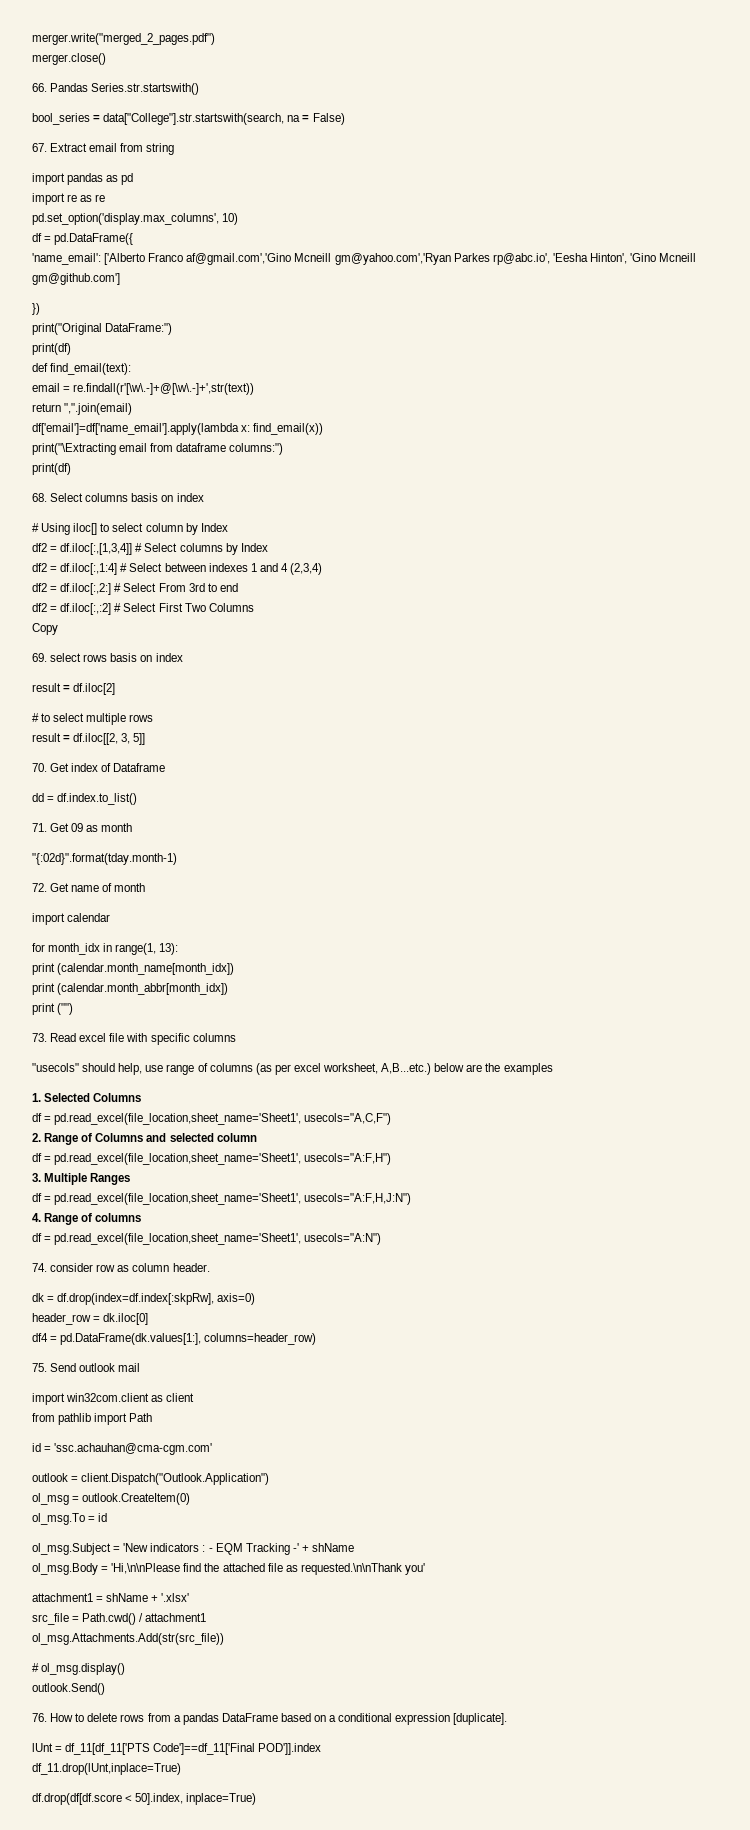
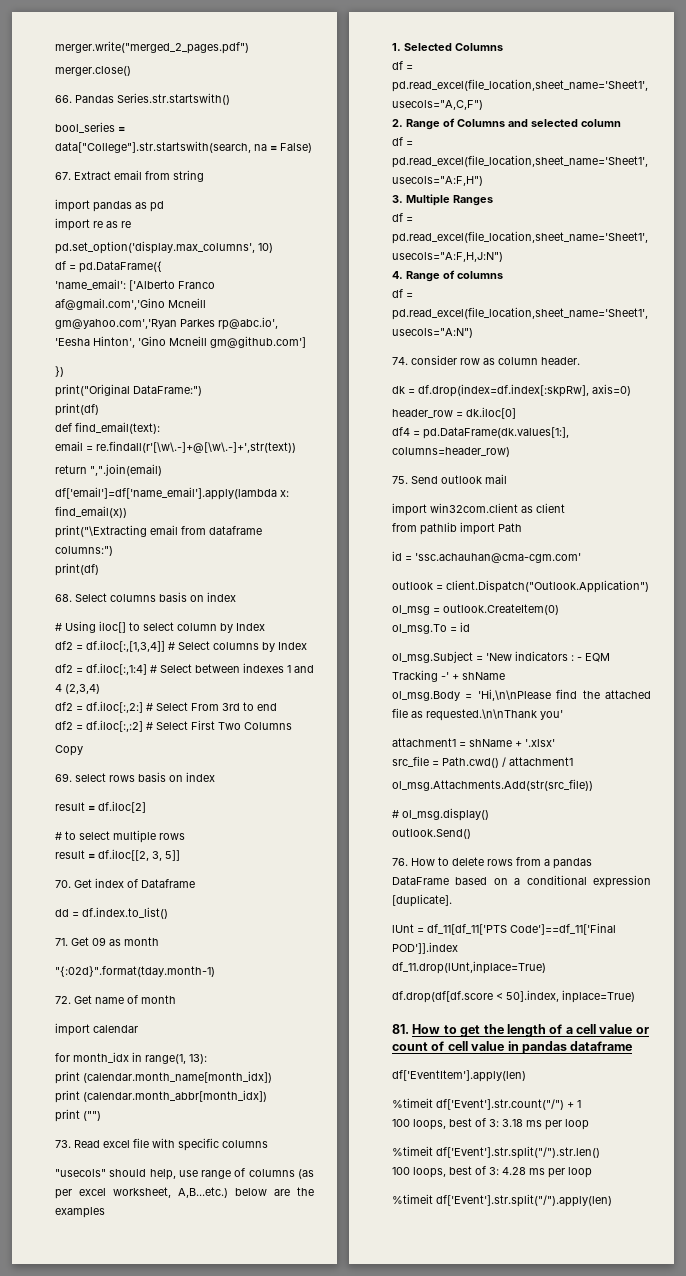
+ 81. How to get the length of a cell value or count of cell value in pandas dataframe
+ df['EventItem'].apply(len)
+ %timeit df['Event'].str.count("/") + 1
+ 100 loops, best of 3: 3.18 ms per loop
+ %timeit df['Event'].str.split("/").str.len()
+ 100 loops, best of 3: 4.28 ms per loop
+ %timeit df['Event'].str.split("/").apply(len)

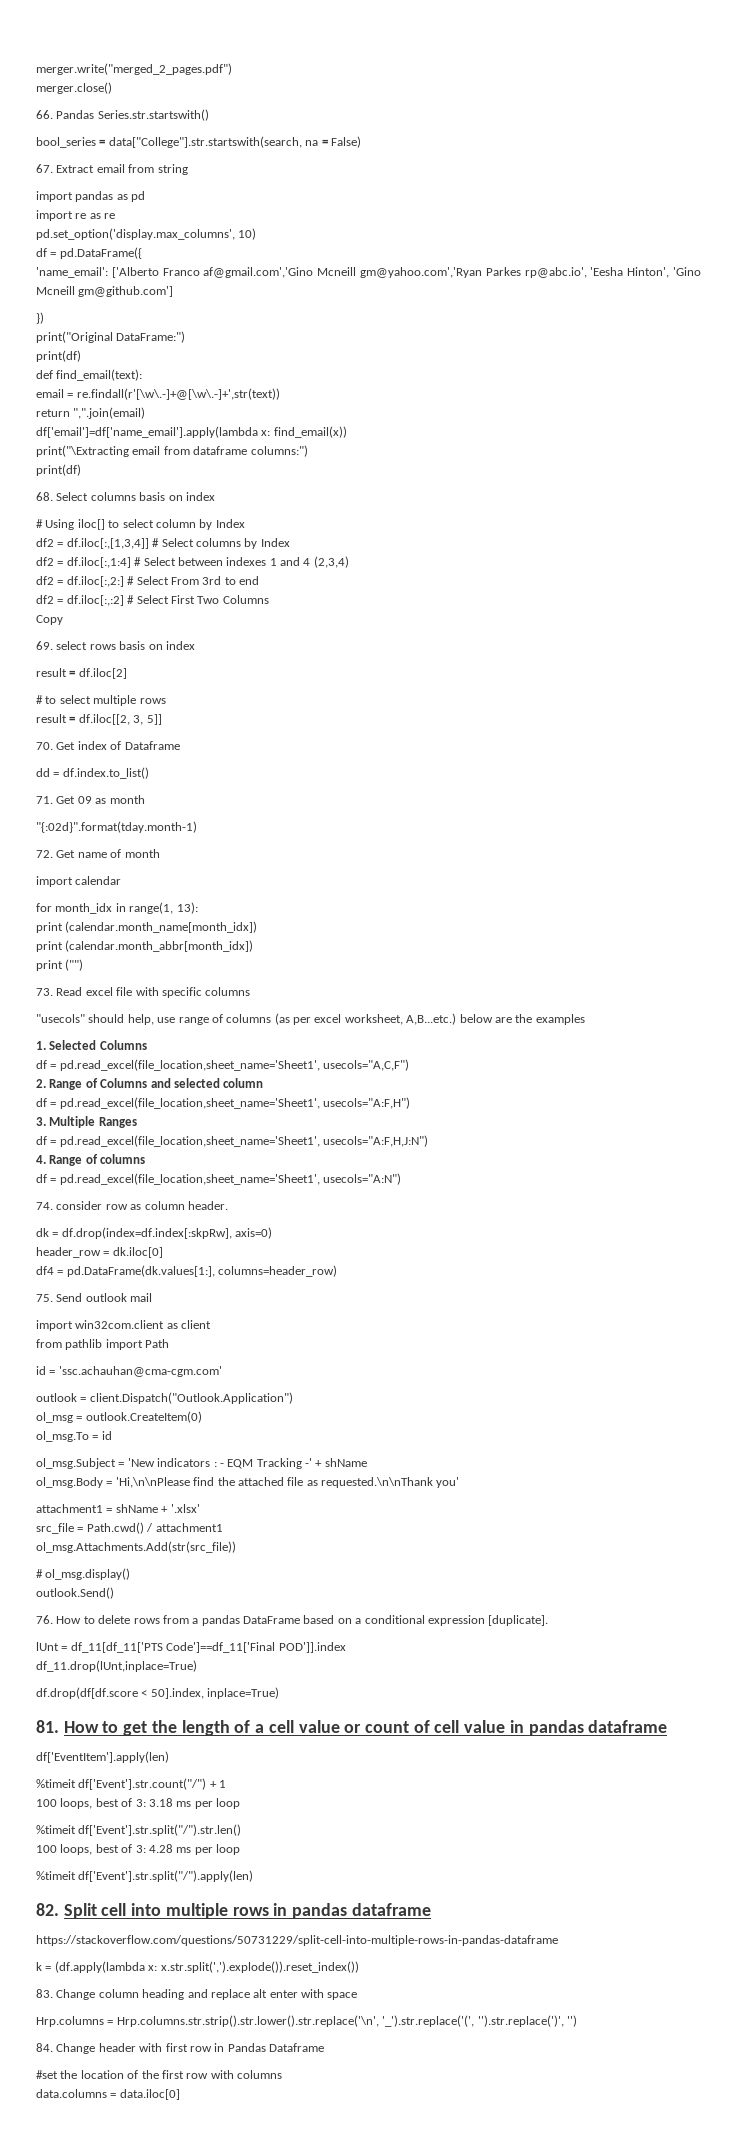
+ 82. Split cell into multiple rows in pandas dataframe
+ https://stackoverflow.com/questions/50731229/split-cell-into-multiple-rows-in-pandas-dataframe
+ k = (df.apply(lambda x: x.str.split(',').explode()).reset_index())
+ 83. Change column heading and replace alt enter with space
+ Hrp.columns = Hrp.columns.str.strip().str.lower().str.replace('\n', '_').str.replace('(', '').str.replace(')', '')
+ 84. Change header with first row in Pandas Dataframe
+ #set the location of the first row with columns
+ data.columns = data.iloc[0]

